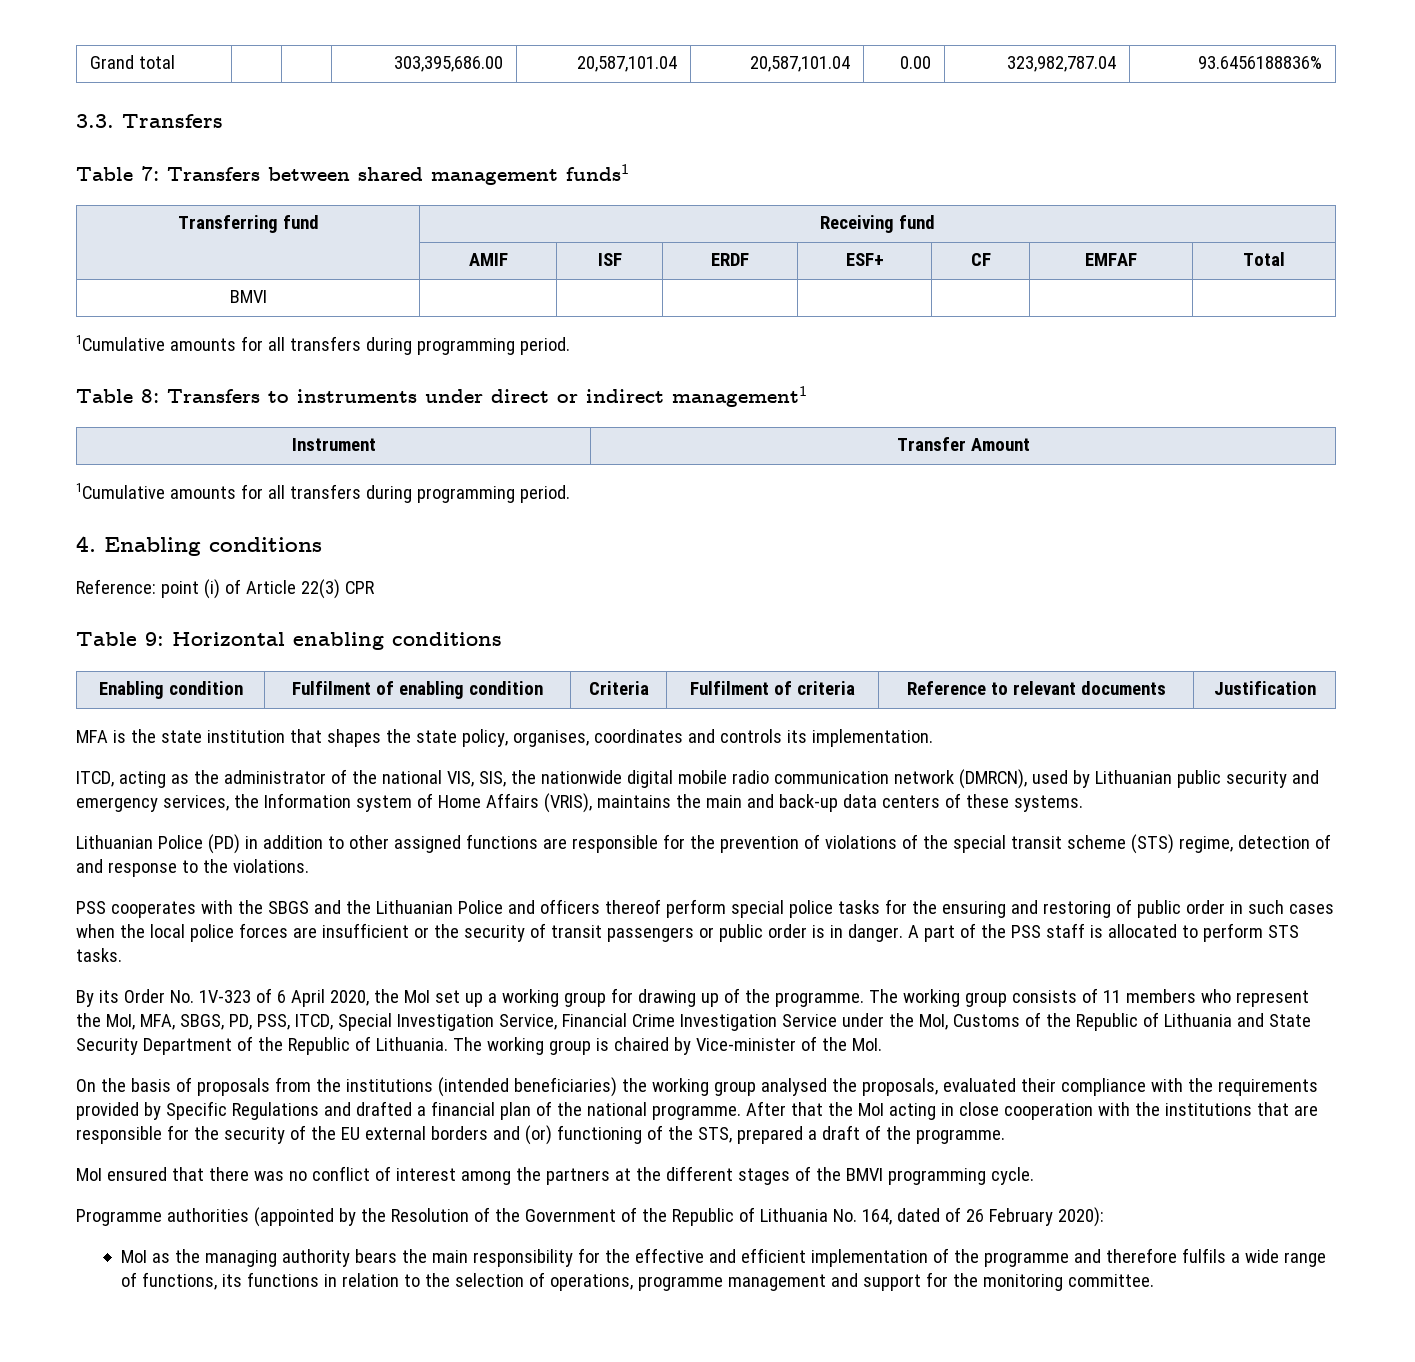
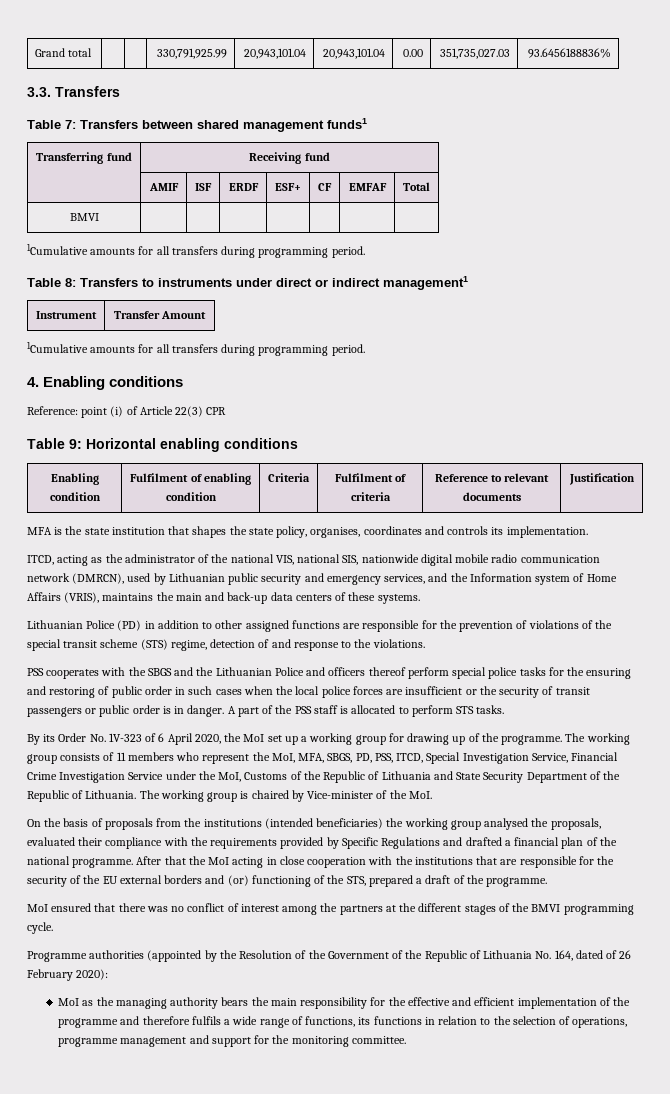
- Grand total | | | 303,395,686.00 | 20,587,101.04 | 20,587,101.04 | 0.00 | 323,982,787.04 | 93.6456188836%
+ Grand total | | | 330,791,925.99 | 20,943,101.04 | 20,943,101.04 | 0.00 | 351,735,027.03 | 93.6456188836%
- ITCD, acting as the administrator of the national VIS, SIS, the nationwide digital mobile radio communication network (DMRCN), used by Lithuanian public security and emergency services, the Information system of Home Affairs (VRIS), maintains the main and back-up data centers of these systems.
+ ITCD, acting as the administrator of the national VIS, national SIS, nationwide digital mobile radio communication network (DMRCN), used by Lithuanian public security and emergency services, and the Information system of Home Affairs (VRIS), maintains the main and back-up data centers of these systems.

